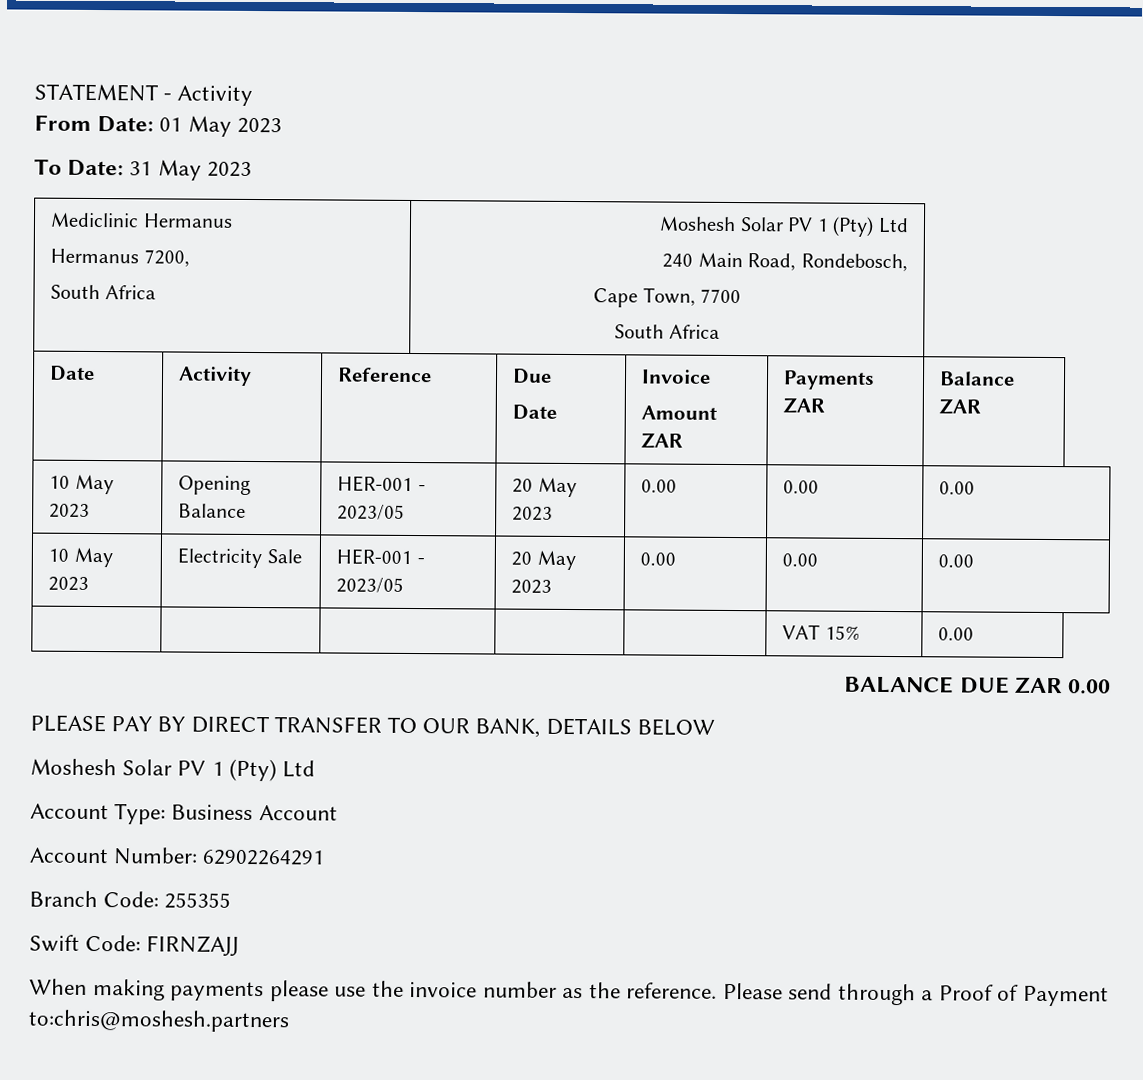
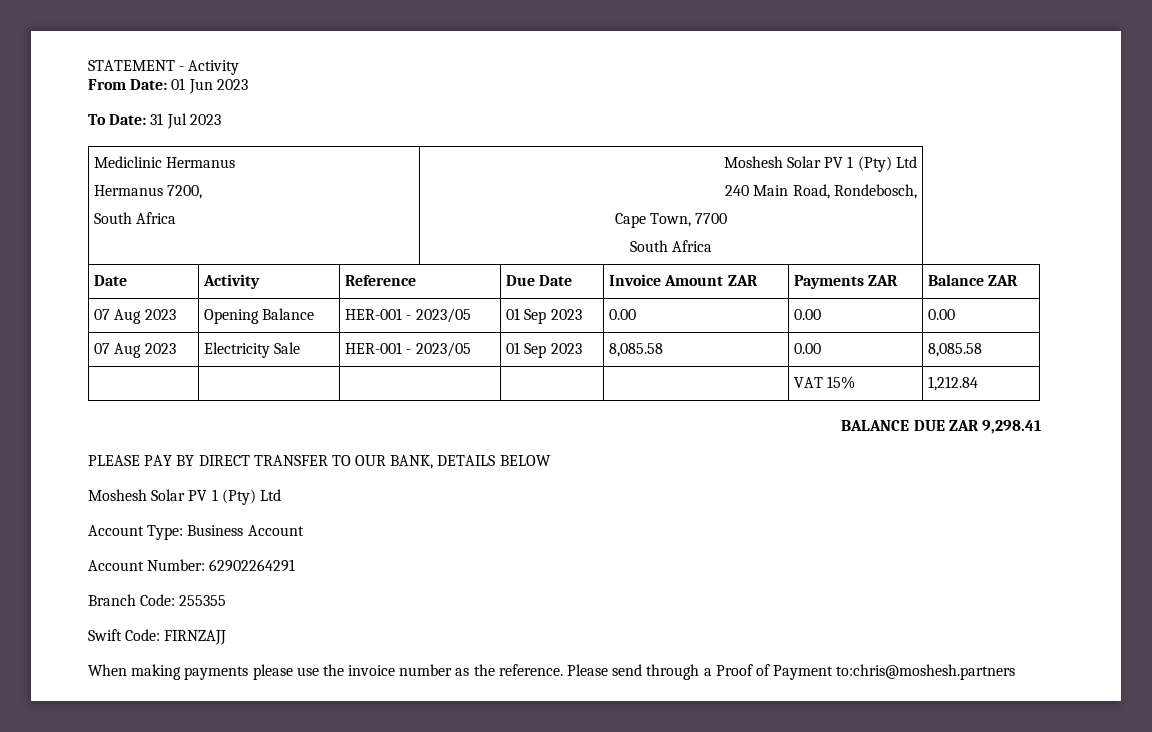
- From Date: 01 May 2023
+ From Date: 01 Jun 2023
- To Date: 31 May 2023
+ To Date: 31 Jul 2023
- Date | Activity | Reference | Due
- Date | Invoice
- Amount ZAR | Payments ZAR | Balance ZAR
+ Date | Activity | Reference | Due Date | Invoice Amount ZAR | Payments ZAR | Balance ZAR
- 10 May 2023 | Opening Balance | HER-001 - 2023/05 | 20 May 2023 | 0.00 | 0.00 | 0.00
- 10 May 2023 | Electricity Sale | HER-001 - 2023/05 | 20 May 2023 | 0.00 | 0.00 | 0.00
+ 07 Aug 2023 | Opening Balance | HER-001 - 2023/05 | 01 Sep 2023 | 0.00 | 0.00 | 0.00
+ 07 Aug 2023 | Electricity Sale | HER-001 - 2023/05 | 01 Sep 2023 | 8,085.58 | 0.00 | 8,085.58
- | | | | | VAT 15% | 0.00
+ | | | | | VAT 15% | 1,212.84
- BALANCE DUE ZAR 0.00
+ BALANCE DUE ZAR 9,298.41

